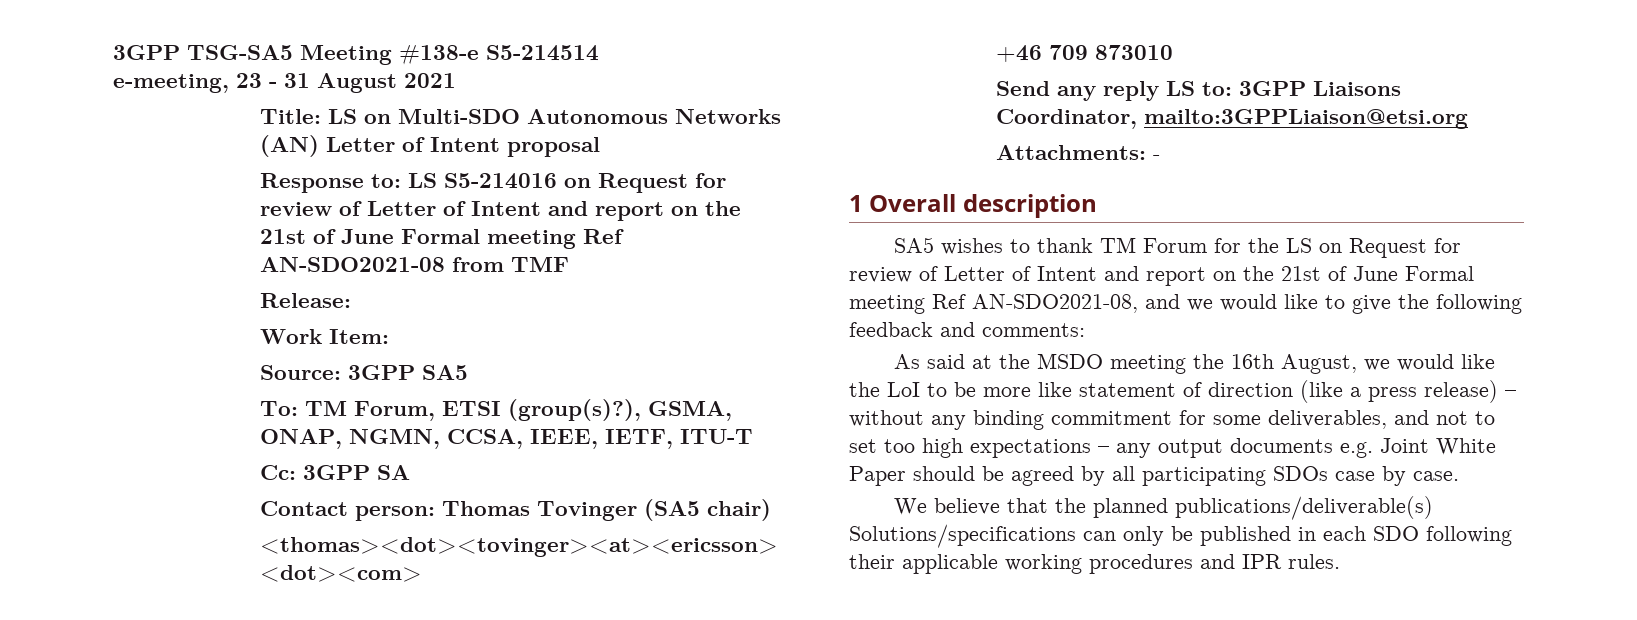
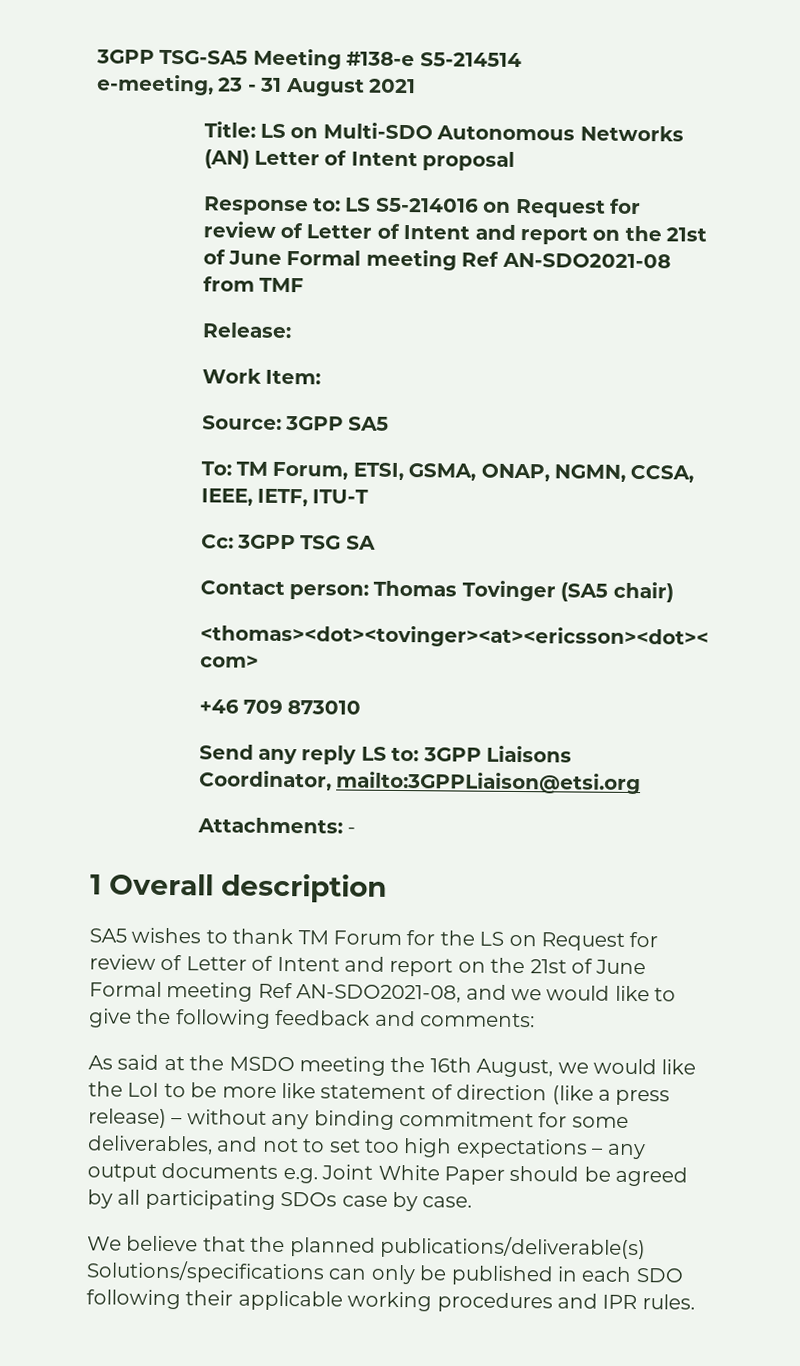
- To: TM Forum, ETSI (group(s)?), GSMA, ONAP, NGMN, CCSA, IEEE, IETF, ITU-T
+ To: TM Forum, ETSI, GSMA, ONAP, NGMN, CCSA, IEEE, IETF, ITU-T
- Cc: 3GPP SA
+ Cc: 3GPP TSG SA

